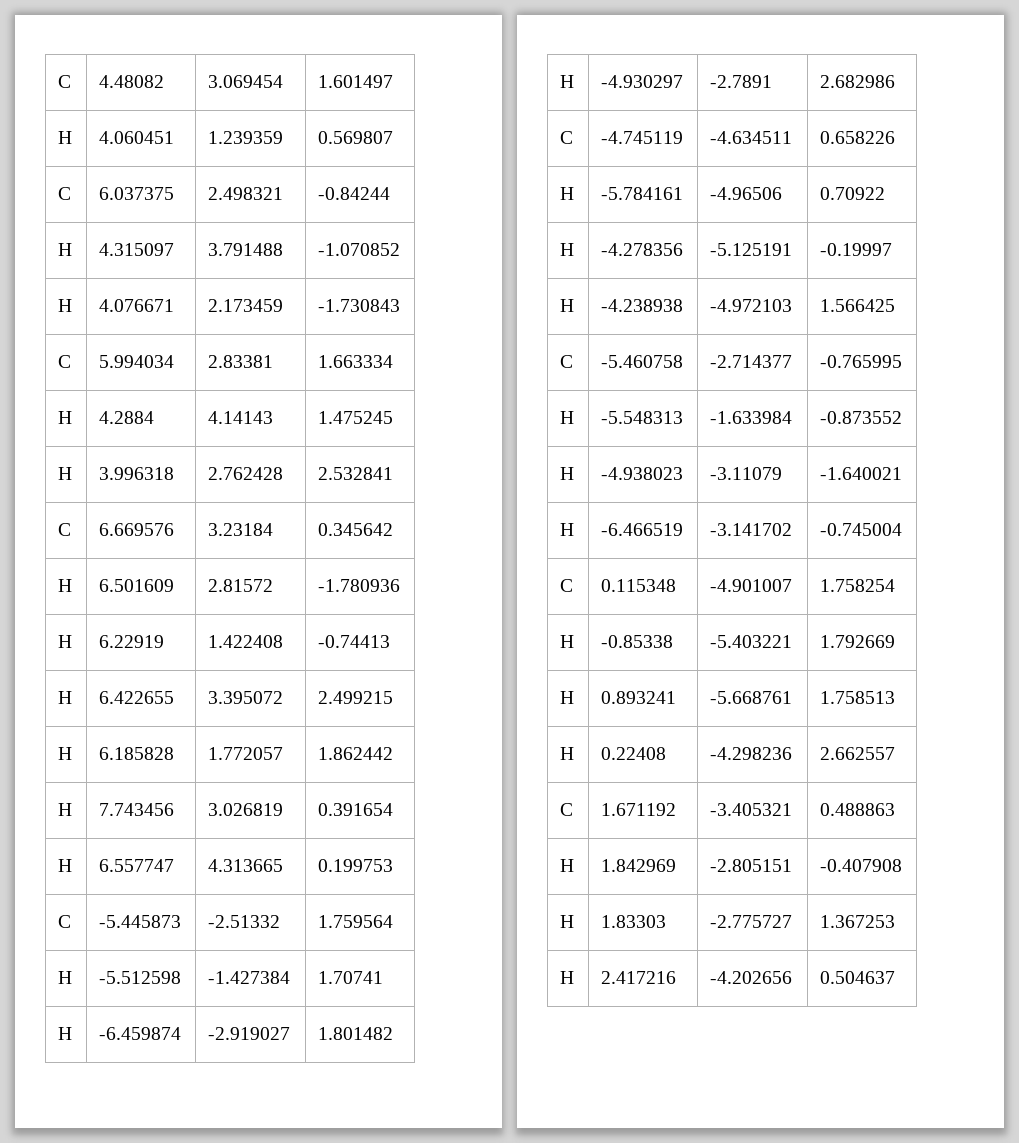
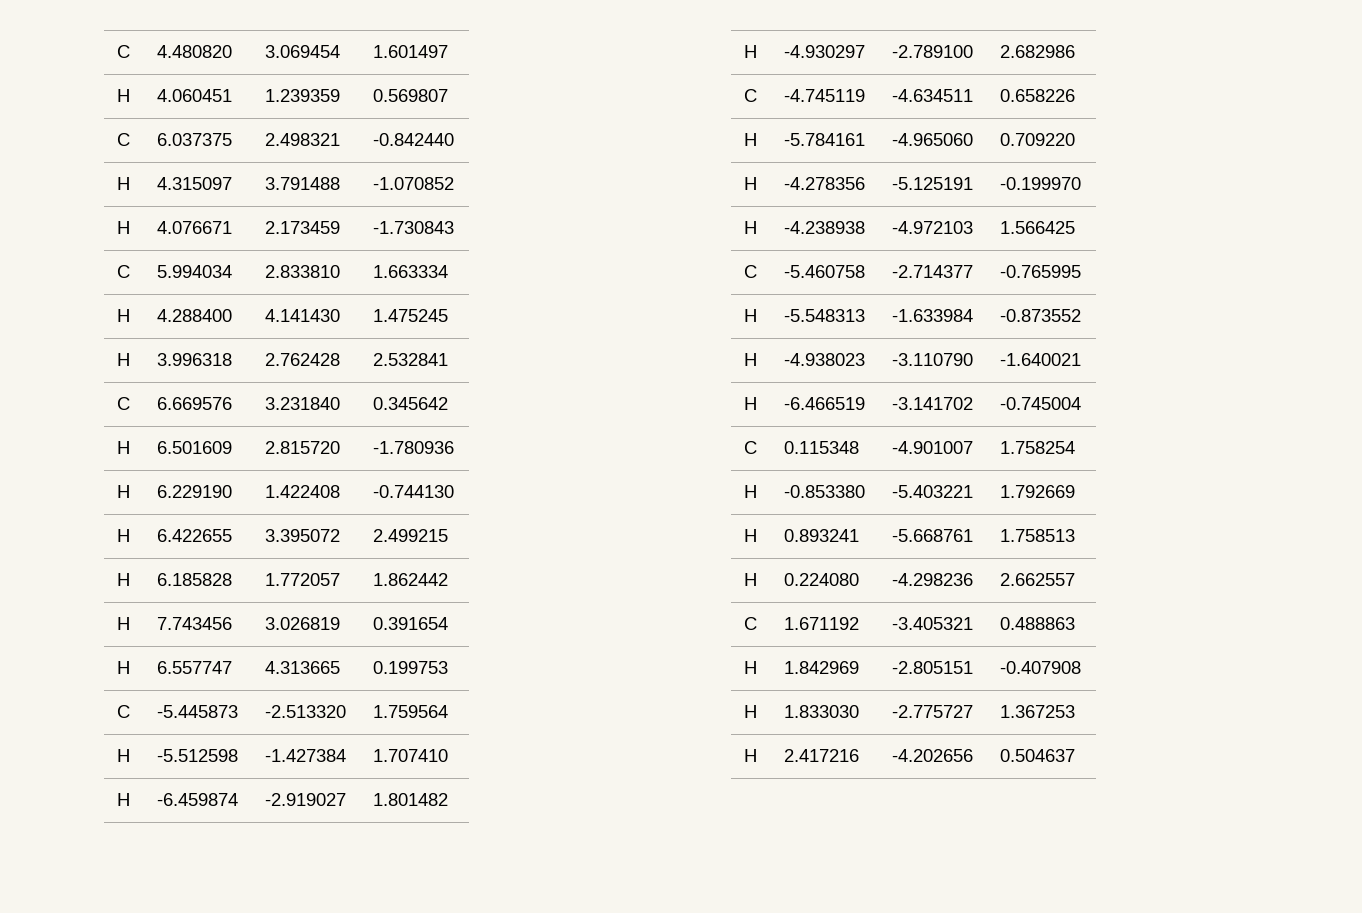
- C | 4.48082 | 3.069454 | 1.601497
+ C | 4.480820 | 3.069454 | 1.601497
- C | 6.037375 | 2.498321 | -0.84244
+ C | 6.037375 | 2.498321 | -0.842440
- C | 5.994034 | 2.83381 | 1.663334
+ C | 5.994034 | 2.833810 | 1.663334
- H | 4.2884 | 4.14143 | 1.475245
+ H | 4.288400 | 4.141430 | 1.475245
- C | 6.669576 | 3.23184 | 0.345642
+ C | 6.669576 | 3.231840 | 0.345642
- H | 6.501609 | 2.81572 | -1.780936
+ H | 6.501609 | 2.815720 | -1.780936
- H | 6.22919 | 1.422408 | -0.74413
+ H | 6.229190 | 1.422408 | -0.744130
- C | -5.445873 | -2.51332 | 1.759564
+ C | -5.445873 | -2.513320 | 1.759564
- H | -5.512598 | -1.427384 | 1.70741
+ H | -5.512598 | -1.427384 | 1.707410
- H | -4.930297 | -2.7891 | 2.682986
+ H | -4.930297 | -2.789100 | 2.682986
- H | -5.784161 | -4.96506 | 0.70922
+ H | -5.784161 | -4.965060 | 0.709220
- H | -4.278356 | -5.125191 | -0.19997
+ H | -4.278356 | -5.125191 | -0.199970
- H | -4.938023 | -3.11079 | -1.640021
+ H | -4.938023 | -3.110790 | -1.640021
- H | -0.85338 | -5.403221 | 1.792669
+ H | -0.853380 | -5.403221 | 1.792669
- H | 0.22408 | -4.298236 | 2.662557
+ H | 0.224080 | -4.298236 | 2.662557
- H | 1.83303 | -2.775727 | 1.367253
+ H | 1.833030 | -2.775727 | 1.367253

